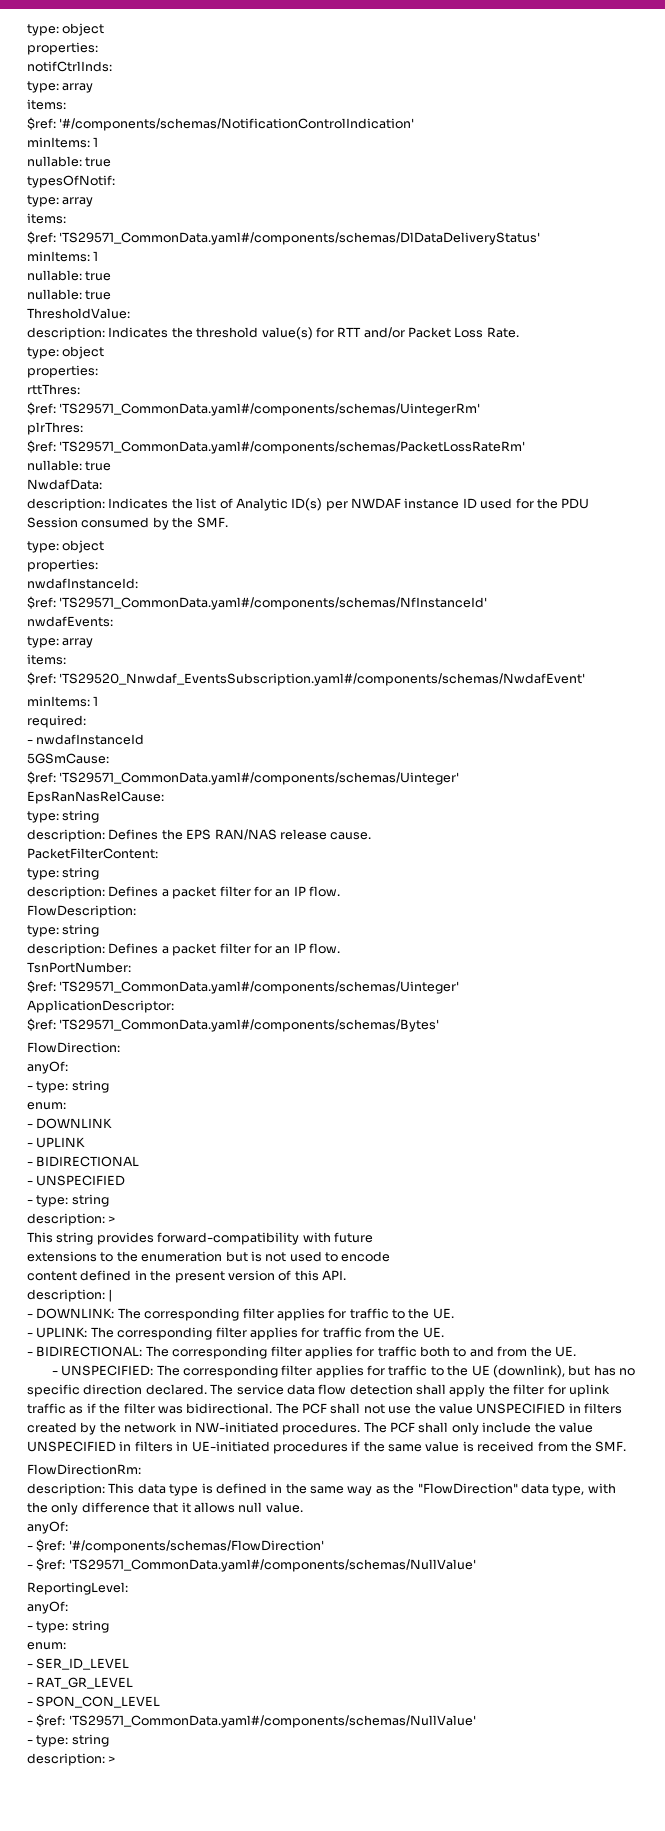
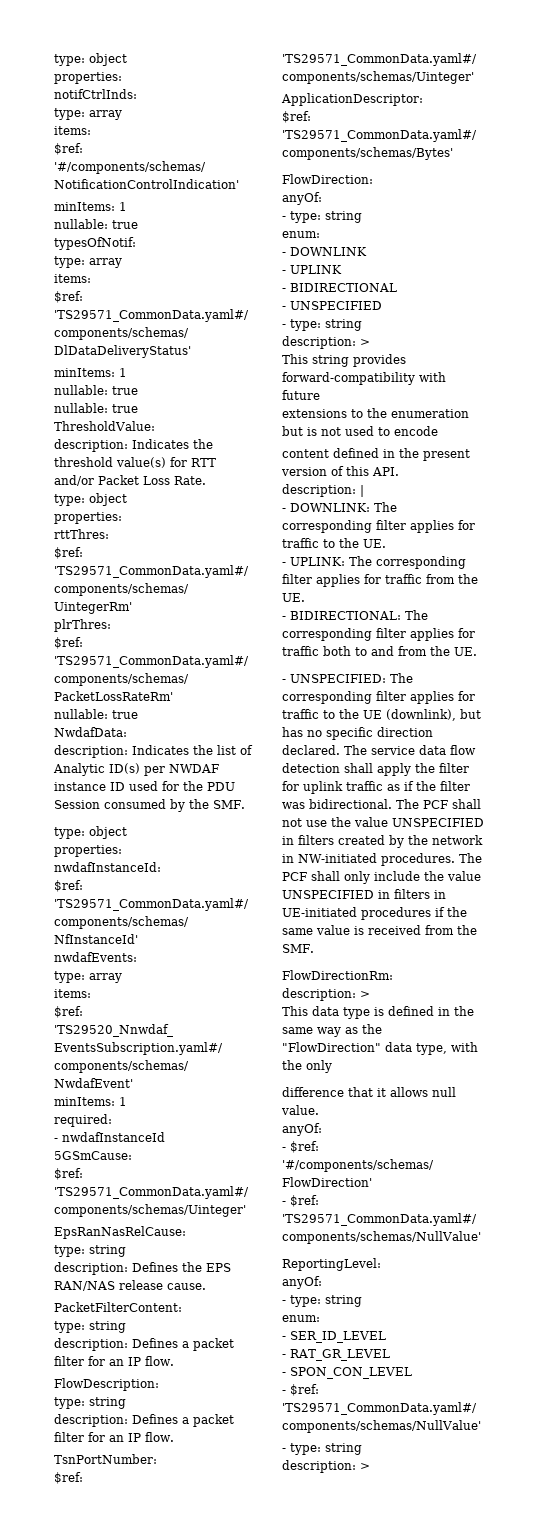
  FlowDirectionRm:
- description: This data type is defined in the same way as the "FlowDirection" data type, with the only difference that it allows null value.
+ description: >
+ This data type is defined in the same way as the "FlowDirection" data type, with the only
+ difference that it allows null value.

